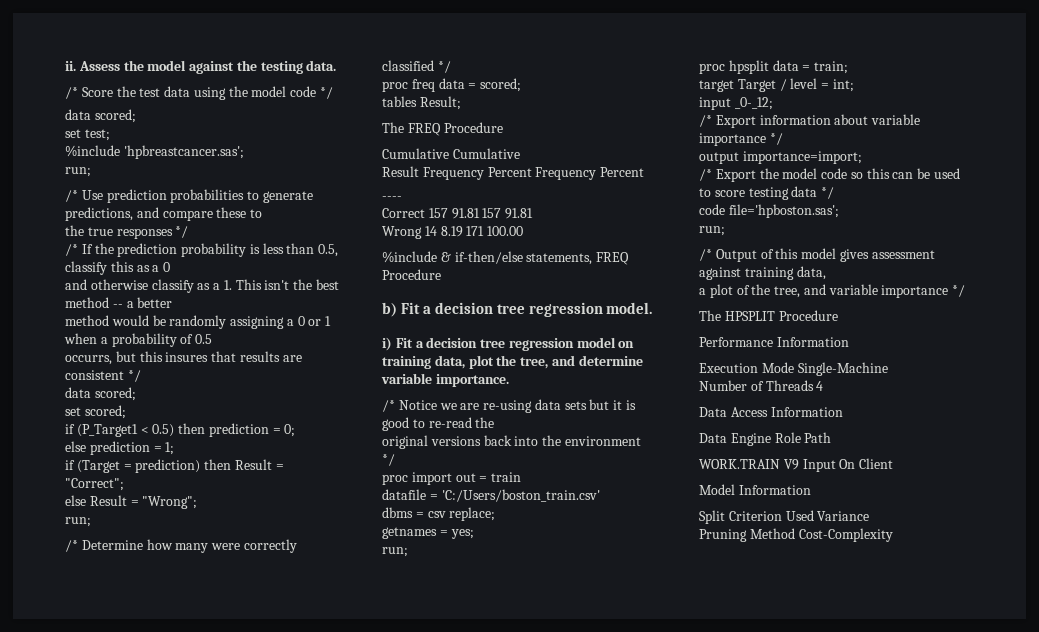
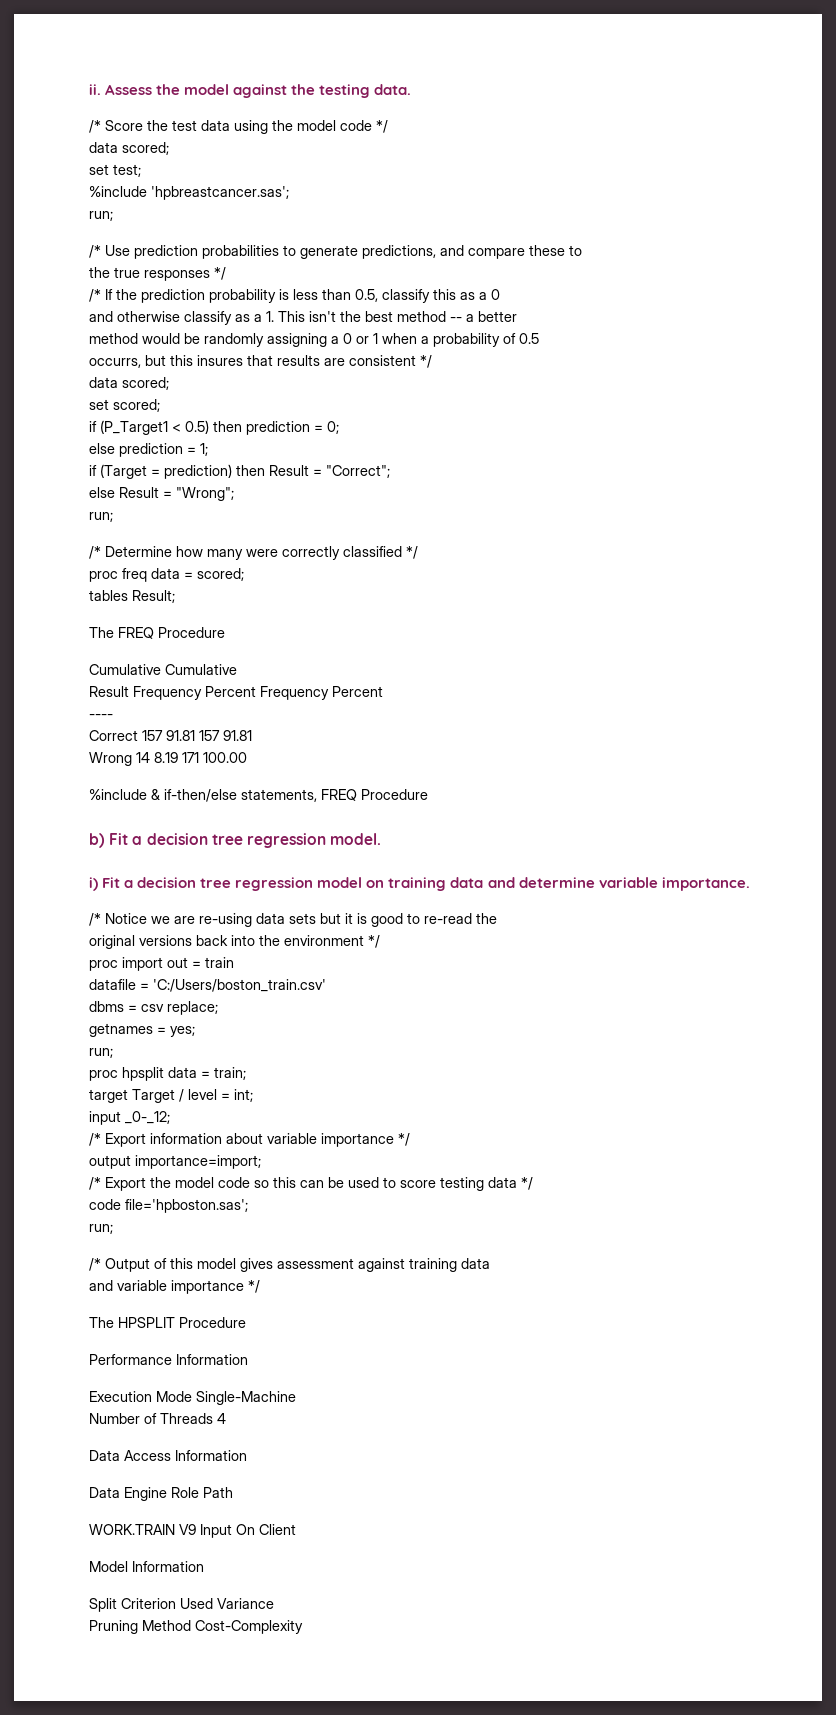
- i) Fit a decision tree regression model on training data, plot the tree, and determine variable importance.
+ i) Fit a decision tree regression model on training data and determine variable importance.
- /* Output of this model gives assessment against training data,
- a plot of the tree, and variable importance */
+ /* Output of this model gives assessment against training data
+ and variable importance */

